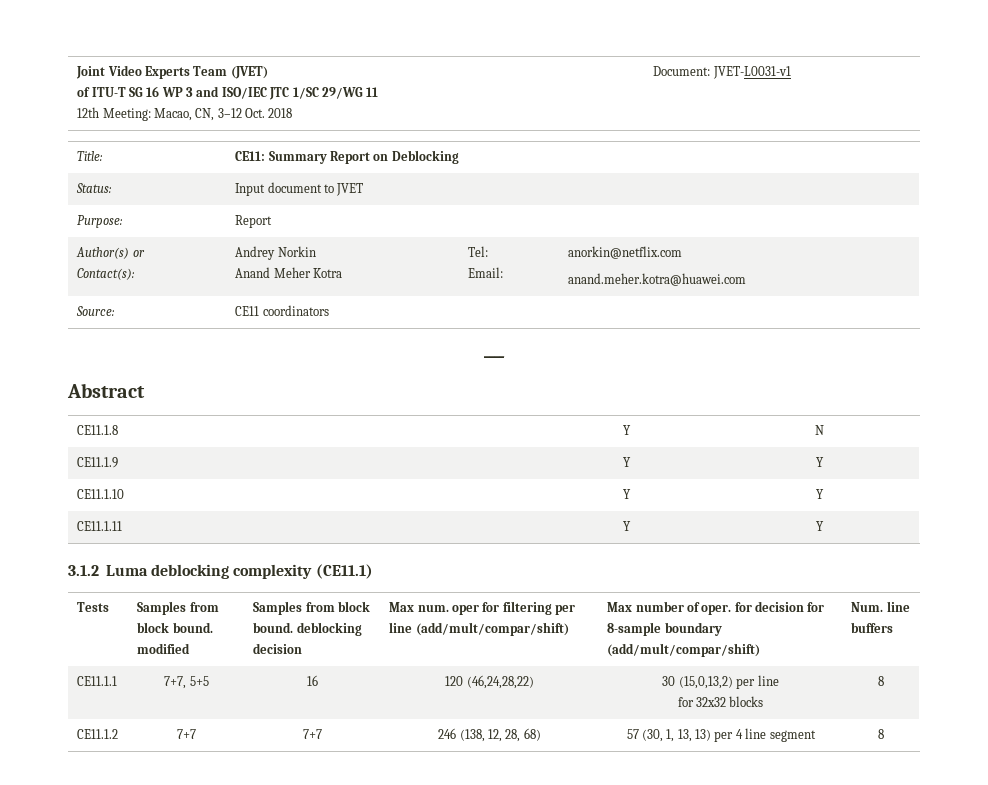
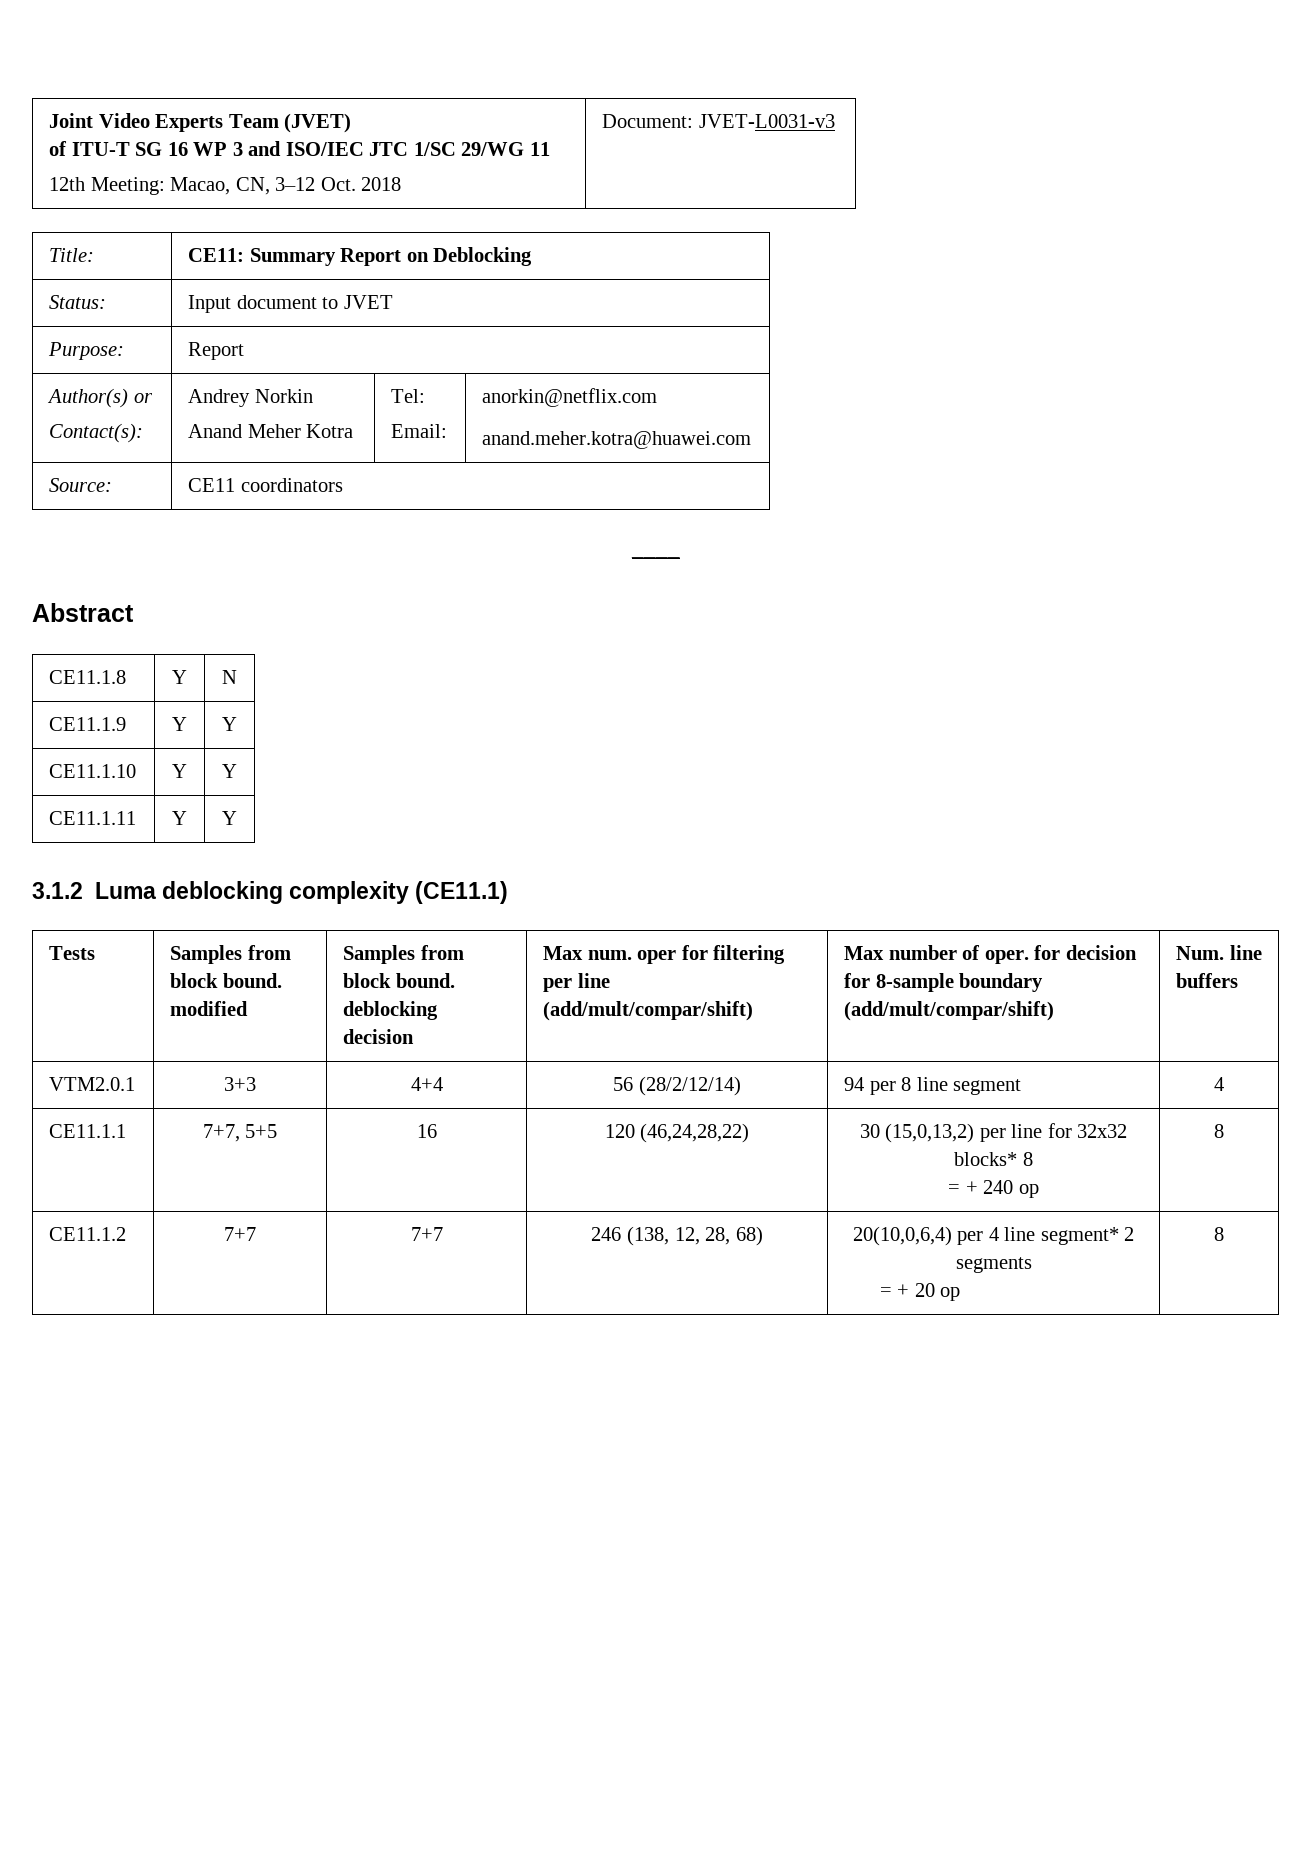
  Joint Video Experts Team (JVET)
  of ITU-T SG 16 WP 3 and ISO/IEC JTC 1/SC 29/WG 11
- 12th Meeting: Macao, CN, 3–12 Oct. 2018 | Document: JVET-L0031-v1
+ 12th Meeting: Macao, CN, 3–12 Oct. 2018 | Document: JVET-L0031-v3
+ VTM2.0.1 | 3+3 | 4+4 | 56 (28/2/12/14) | 94 per 8 line segment | 4
- CE11.1.1 | 7+7, 5+5 | 16 | 120 (46,24,28,22) | 30 (15,0,13,2) per line
- for 32x32 blocks | 8
+ CE11.1.1 | 7+7, 5+5 | 16 | 120 (46,24,28,22) | 30 (15,0,13,2) per line for 32x32 blocks* 8
+ = + 240 op | 8
- CE11.1.2 | 7+7 | 7+7 | 246 (138, 12, 28, 68) | 57 (30, 1, 13, 13) per 4 line segment | 8
+ CE11.1.2 | 7+7 | 7+7 | 246 (138, 12, 28, 68) | 20(10,0,6,4) per 4 line segment* 2 segments
+ = + 20 op | 8

